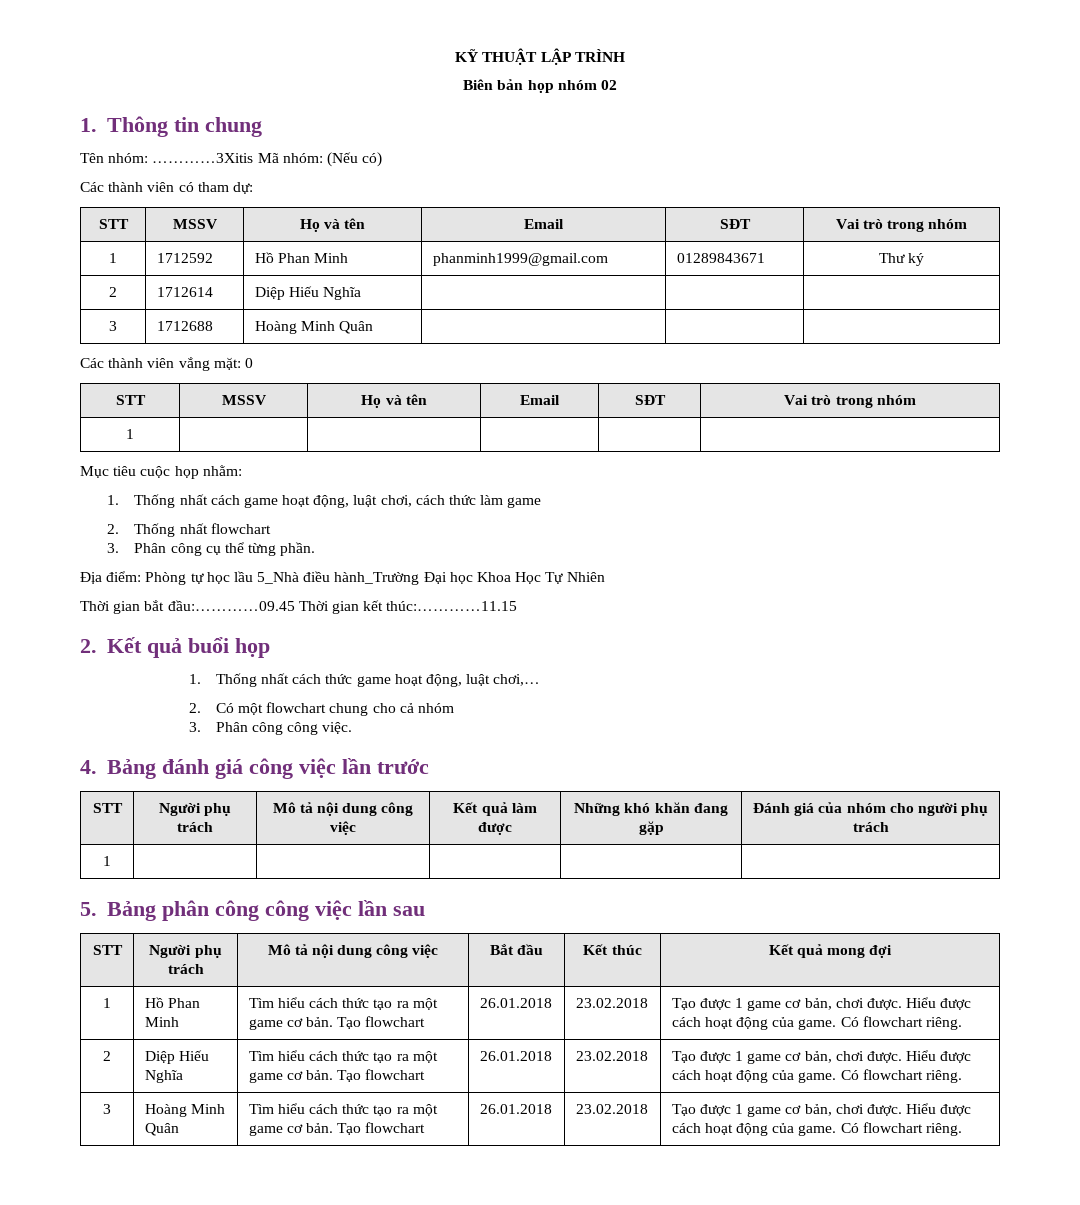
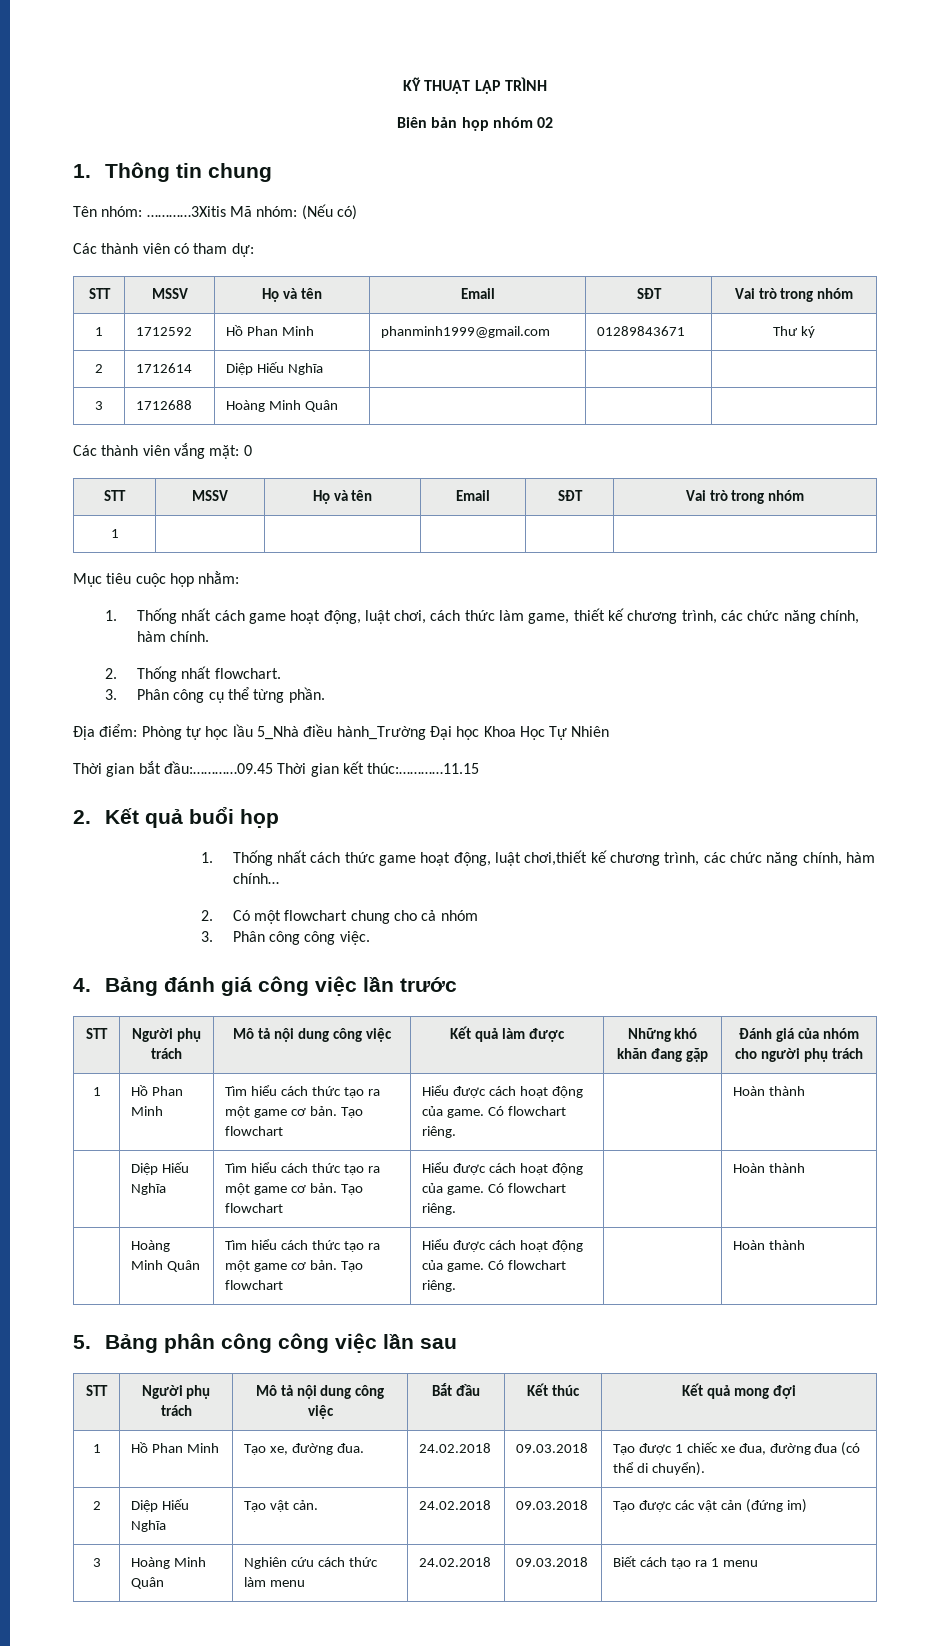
- 1. Thống nhất cách game hoạt động, luật chơi, cách thức làm game
+ 1. Thống nhất cách game hoạt động, luật chơi, cách thức làm game, thiết kế chương trình, các chức năng chính, hàm chính.
- 2. Thống nhất flowchart
+ 2. Thống nhất flowchart.
- 1. Thống nhất cách thức game hoạt động, luật chơi,…
+ 1. Thống nhất cách thức game hoạt động, luật chơi,thiết kế chương trình, các chức năng chính, hàm chính…
  STT | Người phụ trách | Mô tả nội dung công việc | Kết quả làm được | Những khó khăn đang gặp | Đánh giá của nhóm cho người phụ trách
- 1 | | | | |
+ 1 | Hồ Phan Minh | Tìm hiểu cách thức tạo ra một game cơ bản. Tạo flowchart | Hiểu được cách hoạt động của game. Có flowchart riêng. | | Hoàn thành
+ | Diệp Hiếu Nghĩa | Tìm hiểu cách thức tạo ra một game cơ bản. Tạo flowchart | Hiểu được cách hoạt động của game. Có flowchart riêng. | | Hoàn thành
+ | Hoàng Minh Quân | Tìm hiểu cách thức tạo ra một game cơ bản. Tạo flowchart | Hiểu được cách hoạt động của game. Có flowchart riêng. | | Hoàn thành
- 1 | Hồ Phan Minh | Tìm hiểu cách thức tạo ra một game cơ bản. Tạo flowchart | 26.01.2018 | 23.02.2018 | Tạo được 1 game cơ bản, chơi được. Hiểu được cách hoạt động của game. Có flowchart riêng.
- 2 | Diệp Hiếu Nghĩa | Tìm hiểu cách thức tạo ra một game cơ bản. Tạo flowchart | 26.01.2018 | 23.02.2018 | Tạo được 1 game cơ bản, chơi được. Hiểu được cách hoạt động của game. Có flowchart riêng.
- 3 | Hoàng Minh Quân | Tìm hiểu cách thức tạo ra một game cơ bản. Tạo flowchart | 26.01.2018 | 23.02.2018 | Tạo được 1 game cơ bản, chơi được. Hiểu được cách hoạt động của game. Có flowchart riêng.
+ 1 | Hồ Phan Minh | Tạo xe, đường đua. | 24.02.2018 | 09.03.2018 | Tạo được 1 chiếc xe đua, đường đua (có thể di chuyển).
+ 2 | Diệp Hiếu Nghĩa | Tạo vật cản. | 24.02.2018 | 09.03.2018 | Tạo được các vật cản (đứng im)
+ 3 | Hoàng Minh Quân | Nghiên cứu cách thức làm menu | 24.02.2018 | 09.03.2018 | Biết cách tạo ra 1 menu

